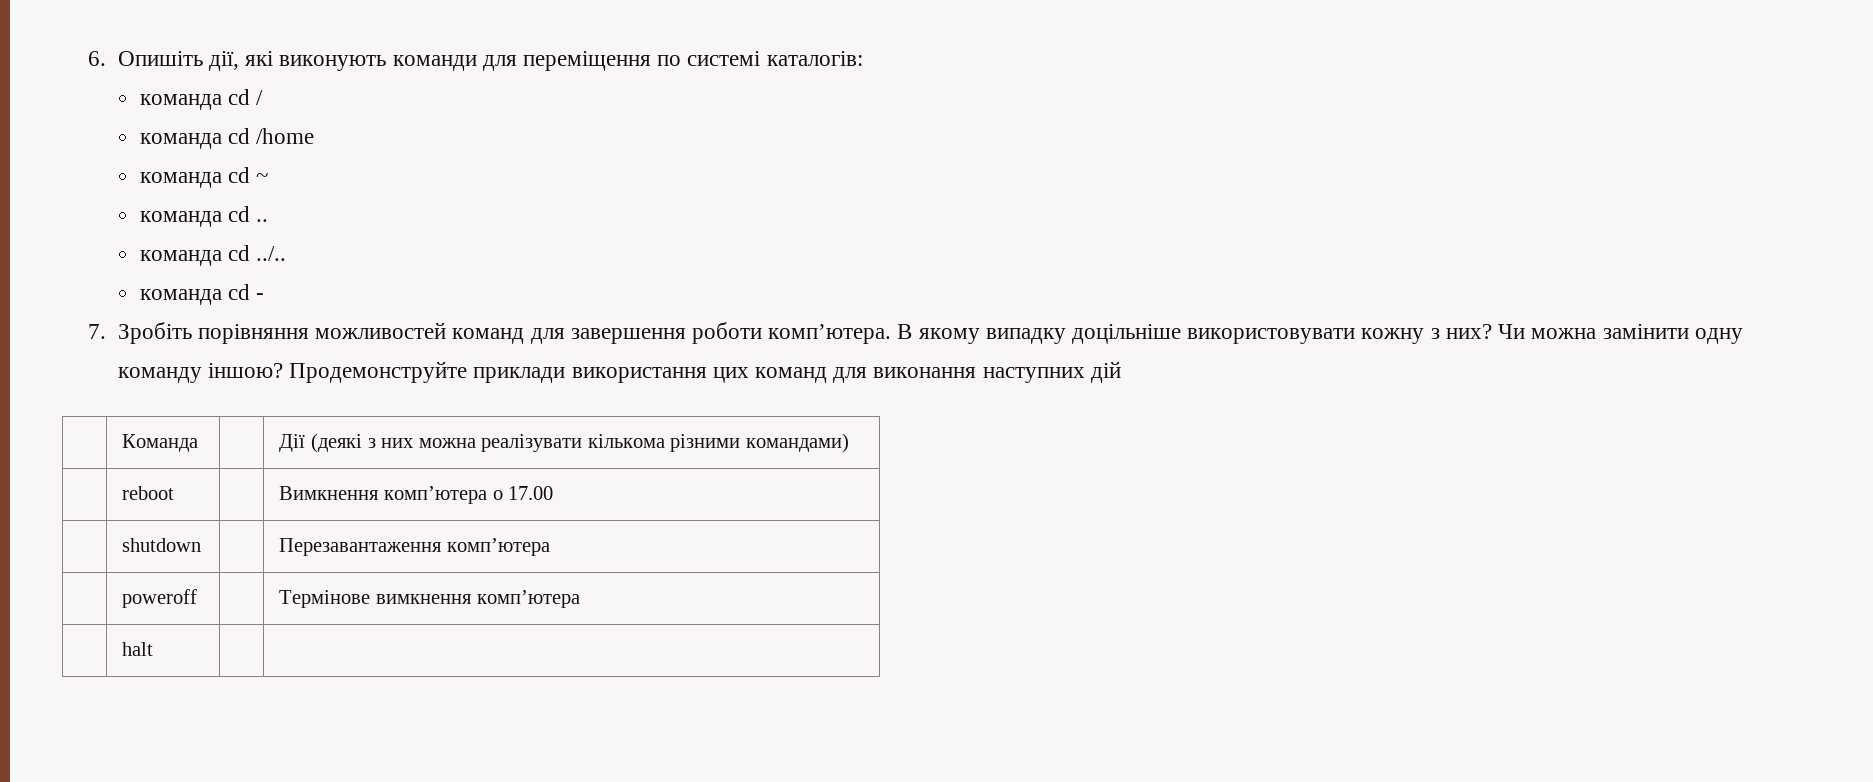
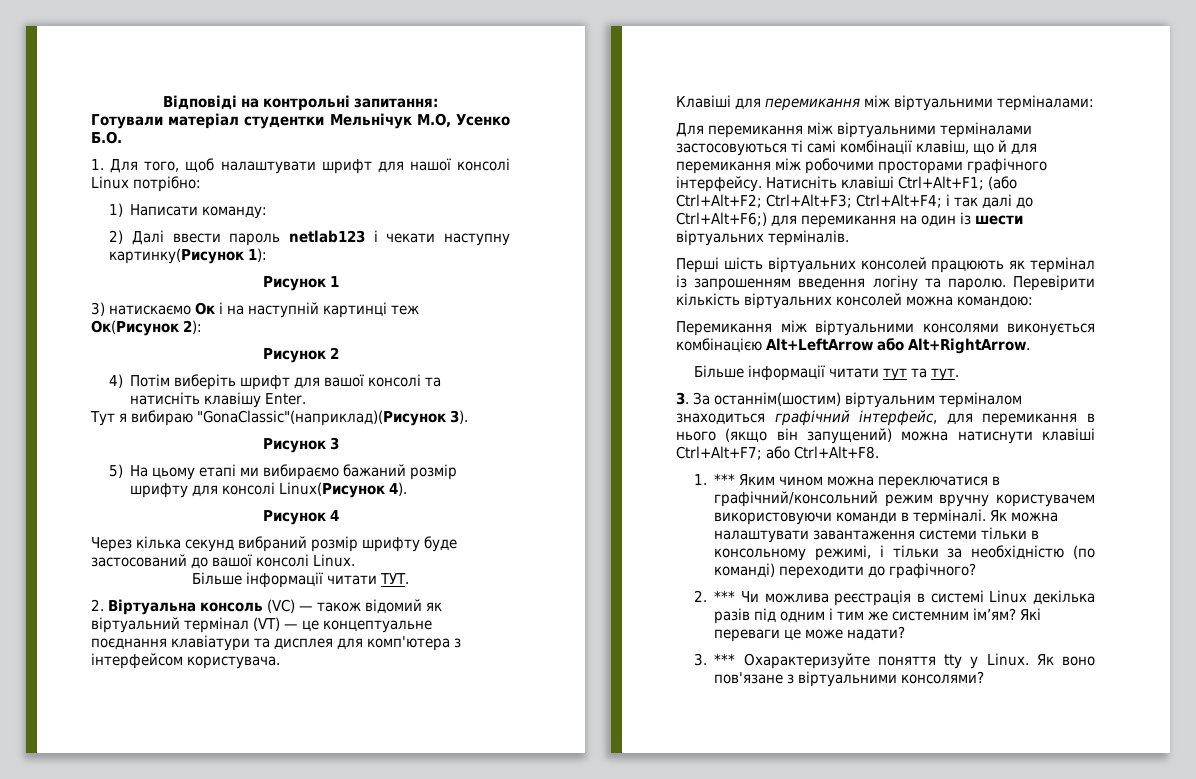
- 6. Опишіть дії, які виконують команди для переміщення по системі каталогів:
- команда cd /
- команда cd /home
- команда cd ~
- команда cd ..
- команда cd ../..
- команда cd -
- 7. Зробіть порівняння можливостей команд для завершення роботи комп’ютера. В якому випадку доцільніше використовувати кожну з них? Чи можна замінити одну команду іншою? Продемонструйте приклади використання цих команд для виконання наступних дій
- | Команда | | Дії (деякі з них можна реалізувати кількома різними командами)
- | reboot | | Вимкнення комп’ютера о 17.00
- | shutdown | | Перезавантаження комп’ютера
- | poweroff | | Термінове вимкнення комп’ютера
- | halt | |
+ Відповіді на контрольні запитання:
+ Готували матеріал студентки Мельнічук М.О, Усенко Б.О.
+ 1. Для того, щоб налаштувати шрифт для нашої консолі Linux потрібно:
+ 1) Написати команду:
+ 2) Далі ввести пароль netlab123 і чекати наступну картинку(Рисунок 1):
+ Рисунок 1
+ 3) натискаємо Ок і на наступній картинці теж Ок(Рисунок 2):
+ Рисунок 2
+ 4) Потім виберіть шрифт для вашої консолі та натисніть клавішу Enter.
+ Тут я вибираю "GonaClassic"(наприклад)(Рисунок 3).
+ Рисунок 3
+ 5) На цьому етапі ми вибираємо бажаний розмір шрифту для консолі Linux(Рисунок 4).
+ Рисунок 4
+ Через кілька секунд вибраний розмір шрифту буде застосований до вашої консолі Linux.
+ Більше інформації читати ТУТ.
+ 2. Віртуальна консоль (VC) — також відомий як віртуальний термінал (VT) — це концептуальне поєднання клавіатури та дисплея для комп'ютера з інтерфейсом користувача.
+ Клавіші для перемикання між віртуальними терміналами:
+ Для перемикання між віртуальними терміналами застосовуються ті самі комбінації клавіш, що й для перемикання між робочими просторами графічного інтерфейсу. Натисніть клавіші Ctrl+Alt+F1; (або Ctrl+Alt+F2; Ctrl+Alt+F3; Ctrl+Alt+F4; і так далі до Ctrl+Alt+F6;) для перемикання на один із шести віртуальних терміналів.
+ Перші шість віртуальних консолей працюють як термінал із запрошенням введення логіну та паролю. Перевірити кількість віртуальних консолей можна командою:
+ Перемикання між віртуальними консолями виконується комбінацією Alt+LeftArrow або Alt+RightArrow.
+ Більше інформації читати тут та тут.
+ 3. За останнім(шостим) віртуальним терміналом знаходиться графічний інтерфейс, для перемикання в нього (якщо він запущений) можна натиснути клавіші Ctrl+Alt+F7; або Ctrl+Alt+F8.
+ 1. *** Яким чином можна переключатися в графічний/консольний режим вручну користувачем використовуючи команди в терміналі. Як можна налаштувати завантаження системи тільки в консольному режимі, і тільки за необхідністю (по команді) переходити до графічного?
+ 2. *** Чи можлива реєстрація в системі Linux декілька разів під одним і тим же системним ім’ям? Які переваги це може надати?
+ 3. *** Охарактеризуйте поняття tty у Linux. Як воно пов'язане з віртуальними консолями?

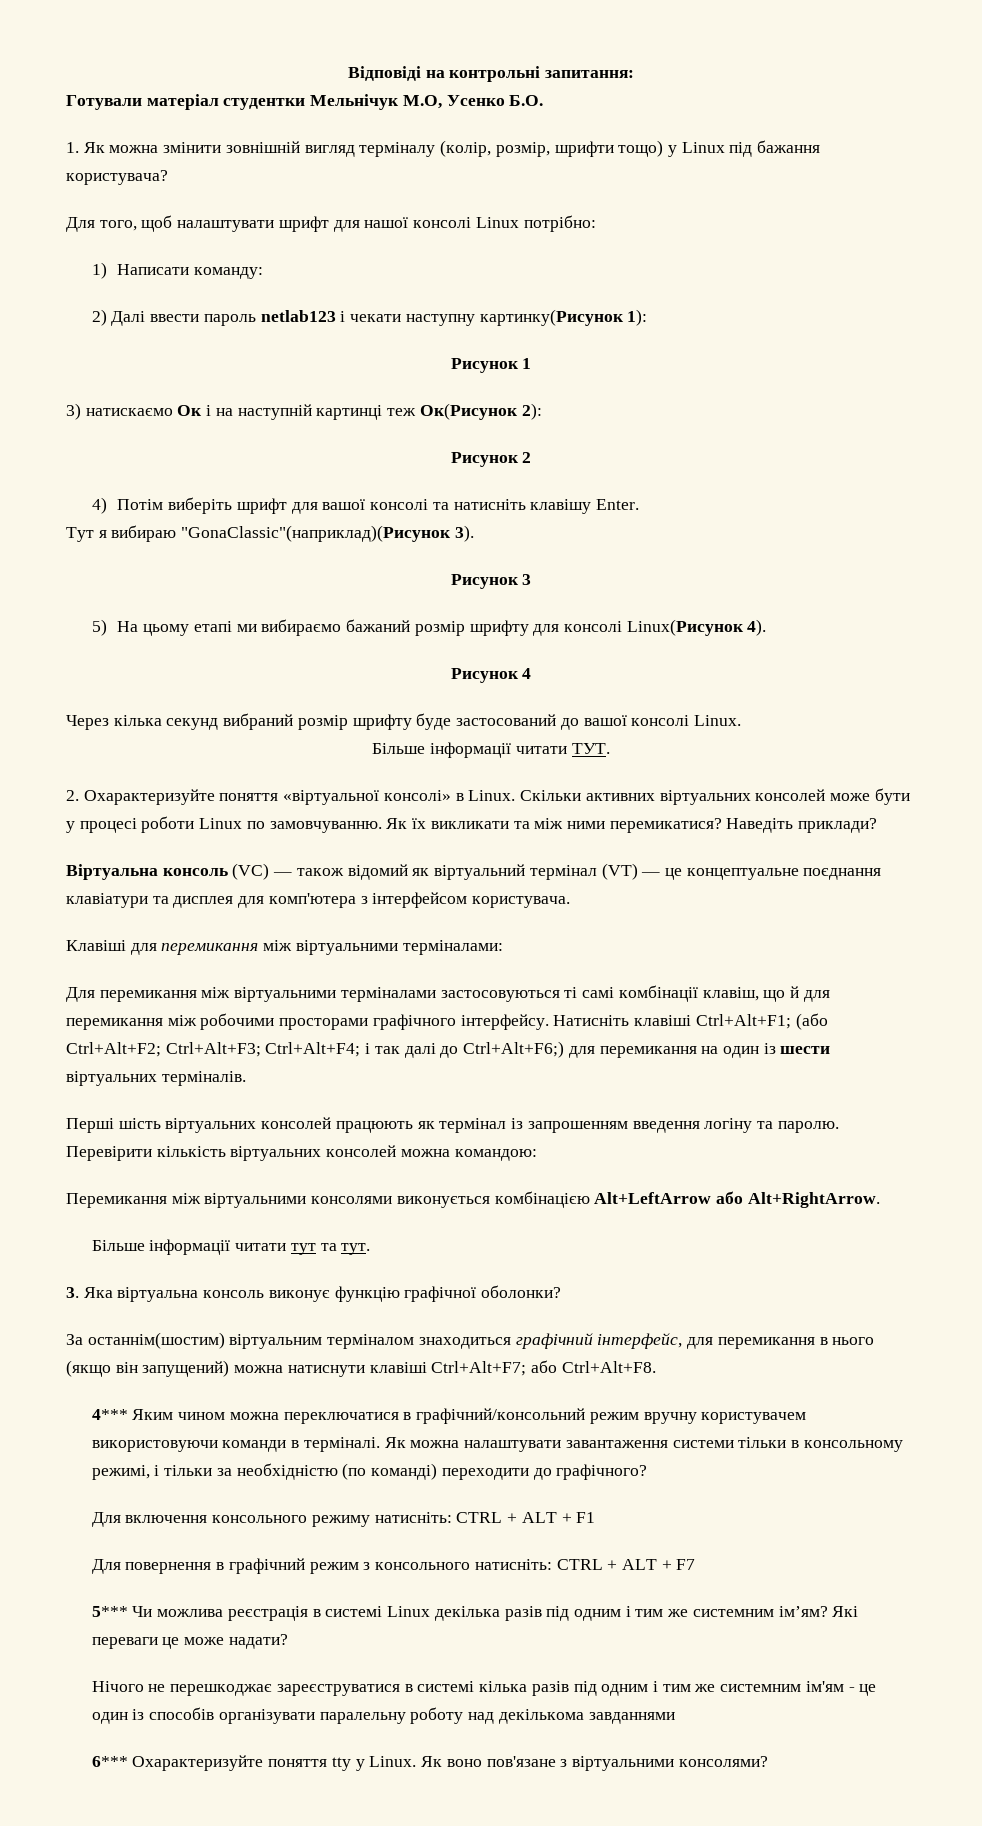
- 1. Для того, щоб налаштувати шрифт для нашої консолі Linux потрібно:
+ 1. Як можна змінити зовнішній вигляд терміналу (колір, розмір, шрифти тощо) у Linux під бажання користувача?
+ Для того, щоб налаштувати шрифт для нашої консолі Linux потрібно:
- 2. Віртуальна консоль (VC) — також відомий як віртуальний термінал (VT) — це концептуальне поєднання клавіатури та дисплея для комп'ютера з інтерфейсом користувача.
+ 2. Охарактеризуйте поняття «віртуальної консолі» в Linux. Скільки активних віртуальних консолей може бути у процесі роботи Linux по замовчуванню. Як їх викликати та між ними перемикатися? Наведіть приклади?
+ Віртуальна консоль (VC) — також відомий як віртуальний термінал (VT) — це концептуальне поєднання клавіатури та дисплея для комп'ютера з інтерфейсом користувача.
- 3. За останнім(шостим) віртуальним терміналом знаходиться графічний інтерфейс, для перемикання в нього (якщо він запущений) можна натиснути клавіші Ctrl+Alt+F7; або Ctrl+Alt+F8.
+ 3. Яка віртуальна консоль виконує функцію графічної оболонки?
+ За останнім(шостим) віртуальним терміналом знаходиться графічний інтерфейс, для перемикання в нього (якщо він запущений) можна натиснути клавіші Ctrl+Alt+F7; або Ctrl+Alt+F8.
- 1. *** Яким чином можна переключатися в графічний/консольний режим вручну користувачем використовуючи команди в терміналі.
+ 4*** Яким чином можна переключатися в графічний/консольний режим вручну користувачем використовуючи команди в терміналі.
- 2. *** Чи можлива реєстрація в системі Linux декілька разів під одним і тим же системним ім’ям?
+ Для включення консольного режиму натисніть: CTRL + ALT + F1
+ Для повернення в графічний режим з консольного натисніть: CTRL + ALT + F7
+ 5*** Чи можлива реєстрація в системі Linux декілька разів під одним і тим же системним ім’ям?
- 3. *** Охарактеризуйте поняття tty у Linux.
+ Нічого не перешкоджає зареєструватися в системі кілька разів під одним і тим же системним ім'ям - це один із способів організувати паралельну роботу над декількома завданнями
+ 6*** Охарактеризуйте поняття tty у Linux.

